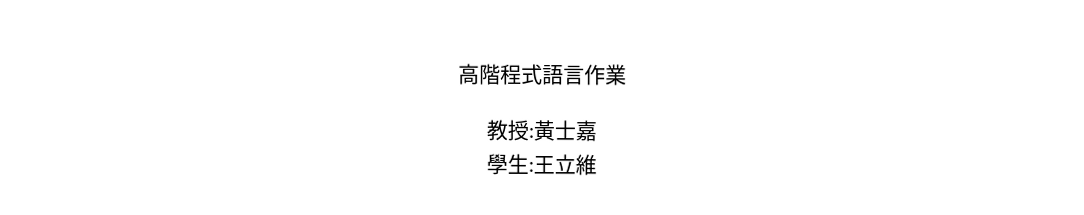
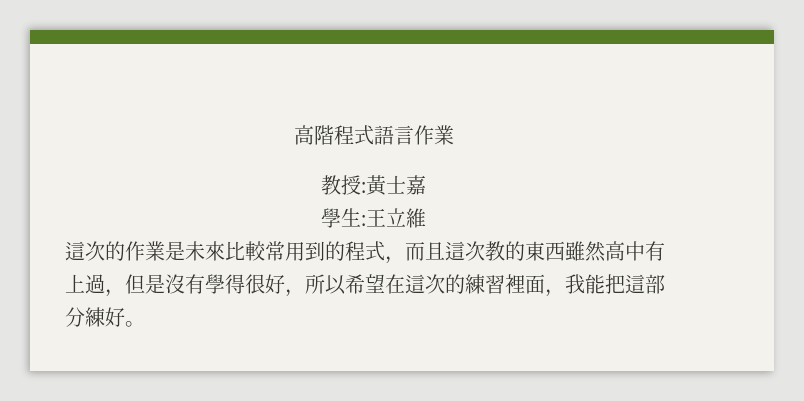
+ 這次的作業是未來比較常用到的程式，而且這次教的東西雖然高中有上過，但是沒有學得很好，所以希望在這次的練習裡面，我能把這部分練好。

